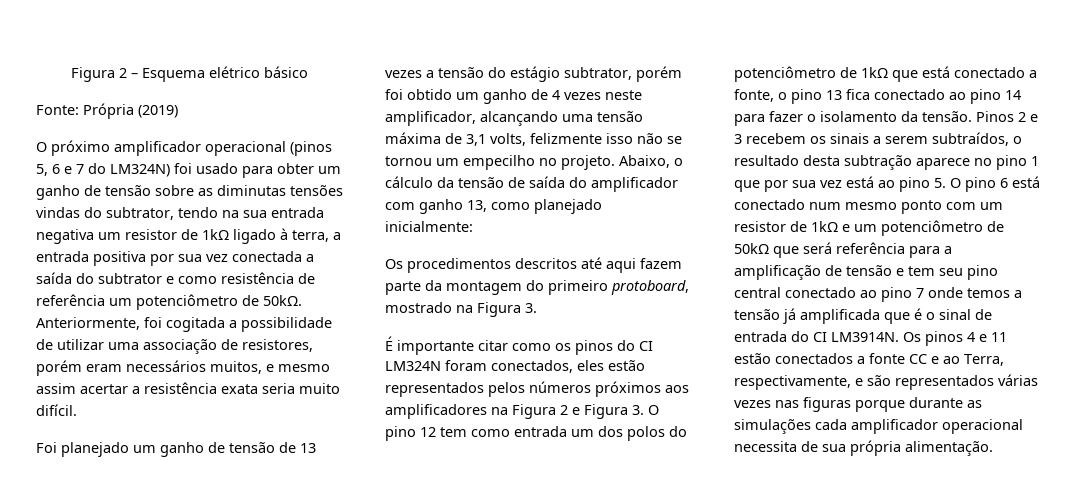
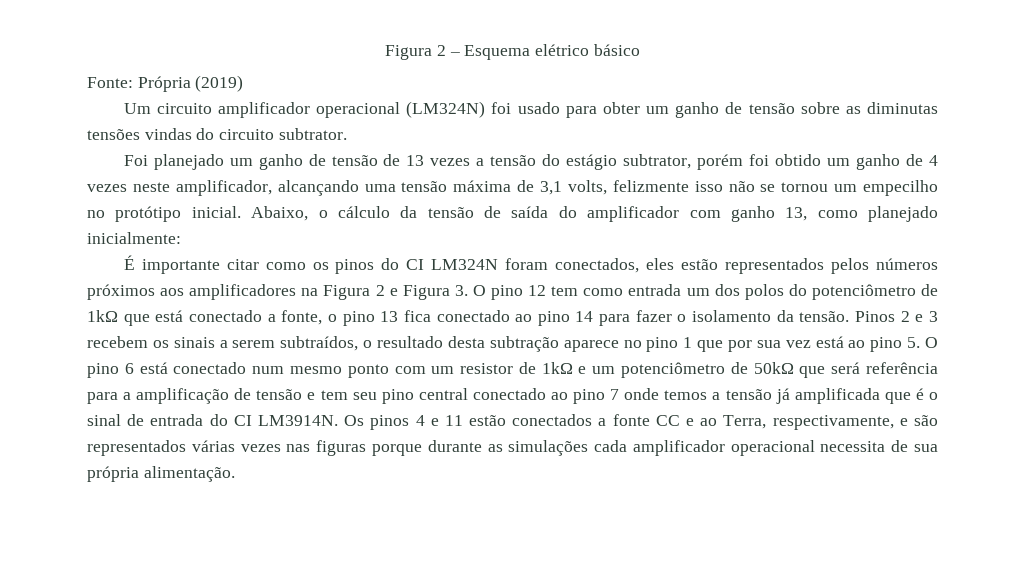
- O próximo amplificador operacional (pinos 5, 6 e 7 do LM324N) foi usado para obter um ganho de tensão sobre as diminutas tensões vindas do subtrator, tendo na sua entrada negativa um resistor de 1kΩ ligado à terra, a entrada positiva por sua vez conectada a saída do subtrator e como resistência de referência um potenciômetro de 50kΩ. Anteriormente, foi cogitada a possibilidade de utilizar uma associação de resistores, porém eram necessários muitos, e mesmo assim acertar a resistência exata seria muito difícil.
+ Um circuito amplificador operacional (LM324N) foi usado para obter um ganho de tensão sobre as diminutas tensões vindas do circuito subtrator.
- Foi planejado um ganho de tensão de 13 vezes a tensão do estágio subtrator, porém foi obtido um ganho de 4 vezes neste amplificador, alcançando uma tensão máxima de 3,1 volts, felizmente isso não se tornou um empecilho no projeto.
+ Foi planejado um ganho de tensão de 13 vezes a tensão do estágio subtrator, porém foi obtido um ganho de 4 vezes neste amplificador, alcançando uma tensão máxima de 3,1 volts, felizmente isso não se tornou um empecilho no protótipo inicial.
- Os procedimentos descritos até aqui fazem parte da montagem do primeiro protoboard, mostrado na Figura 3.

